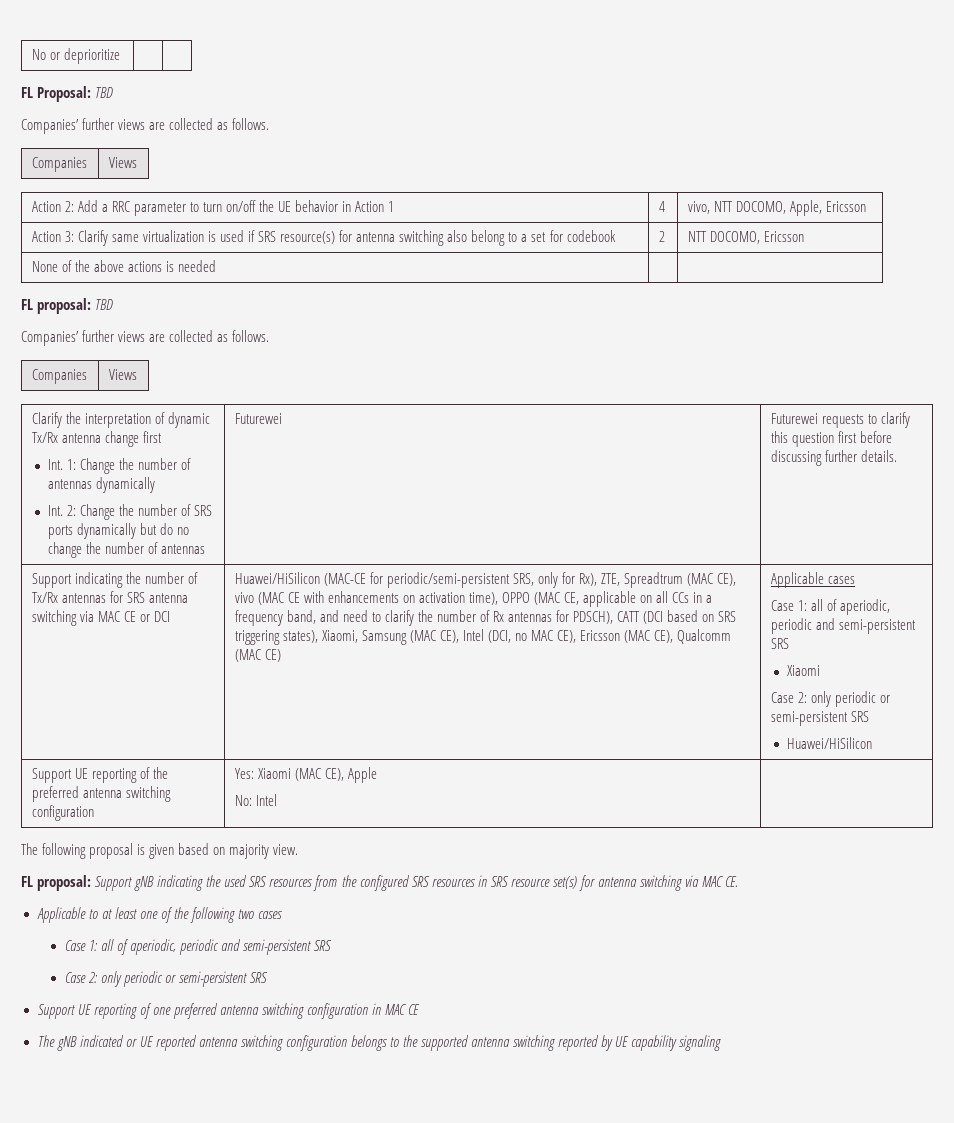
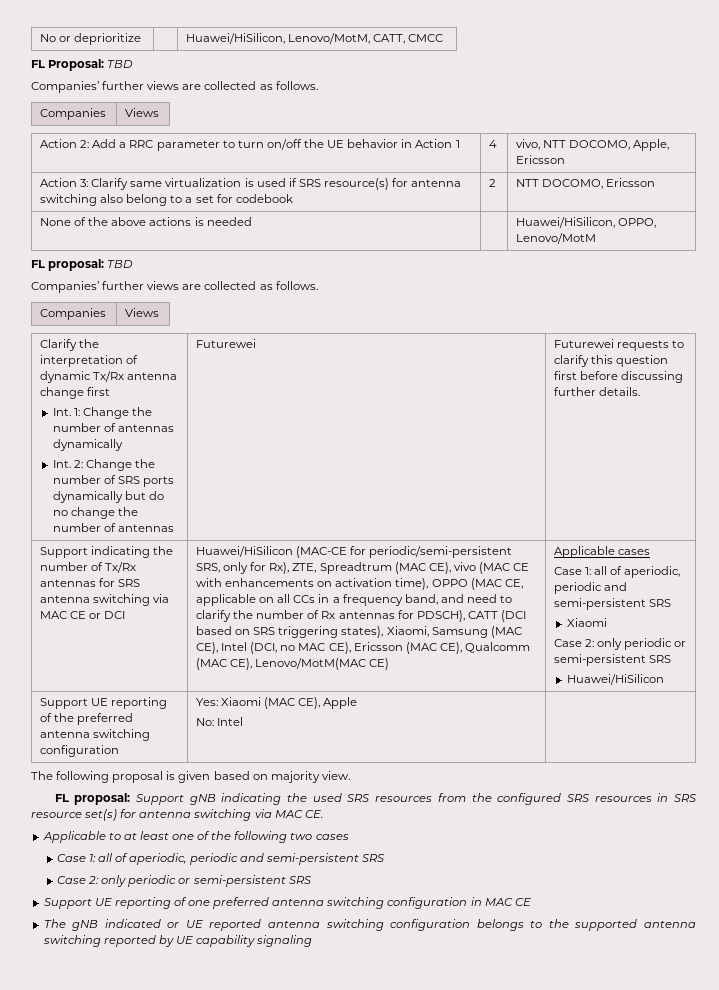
- No or deprioritize | |
+ No or deprioritize | | Huawei/HiSilicon, Lenovo/MotM, CATT, CMCC
- None of the above actions is needed | |
+ None of the above actions is needed | | Huawei/HiSilicon, OPPO, Lenovo/MotM
- Huawei/HiSilicon (MAC-CE for periodic/semi-persistent SRS, only for Rx), ZTE, Spreadtrum (MAC CE), vivo (MAC CE with enhancements on activation time), OPPO (MAC CE, applicable on all CCs in a frequency band, and need to clarify the number of Rx antennas for PDSCH), CATT (DCI based on SRS triggering states), Xiaomi, Samsung (MAC CE), Intel (DCI, no MAC CE), Ericsson (MAC CE), Qualcomm (MAC CE)
+ Huawei/HiSilicon (MAC-CE for periodic/semi-persistent SRS, only for Rx), ZTE, Spreadtrum (MAC CE), vivo (MAC CE with enhancements on activation time), OPPO (MAC CE, applicable on all CCs in a frequency band, and need to clarify the number of Rx antennas for PDSCH), CATT (DCI based on SRS triggering states), Xiaomi, Samsung (MAC CE), Intel (DCI, no MAC CE), Ericsson (MAC CE), Qualcomm (MAC CE), Lenovo/MotM(MAC CE)

